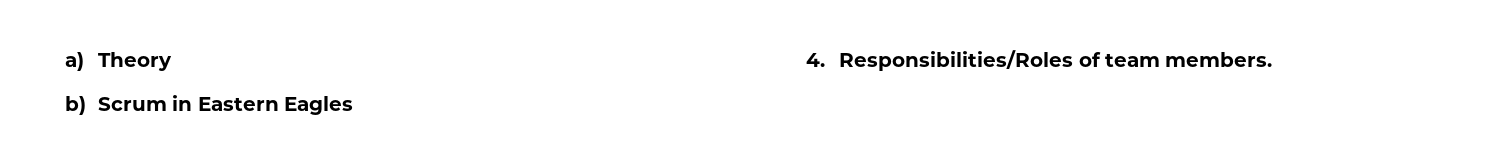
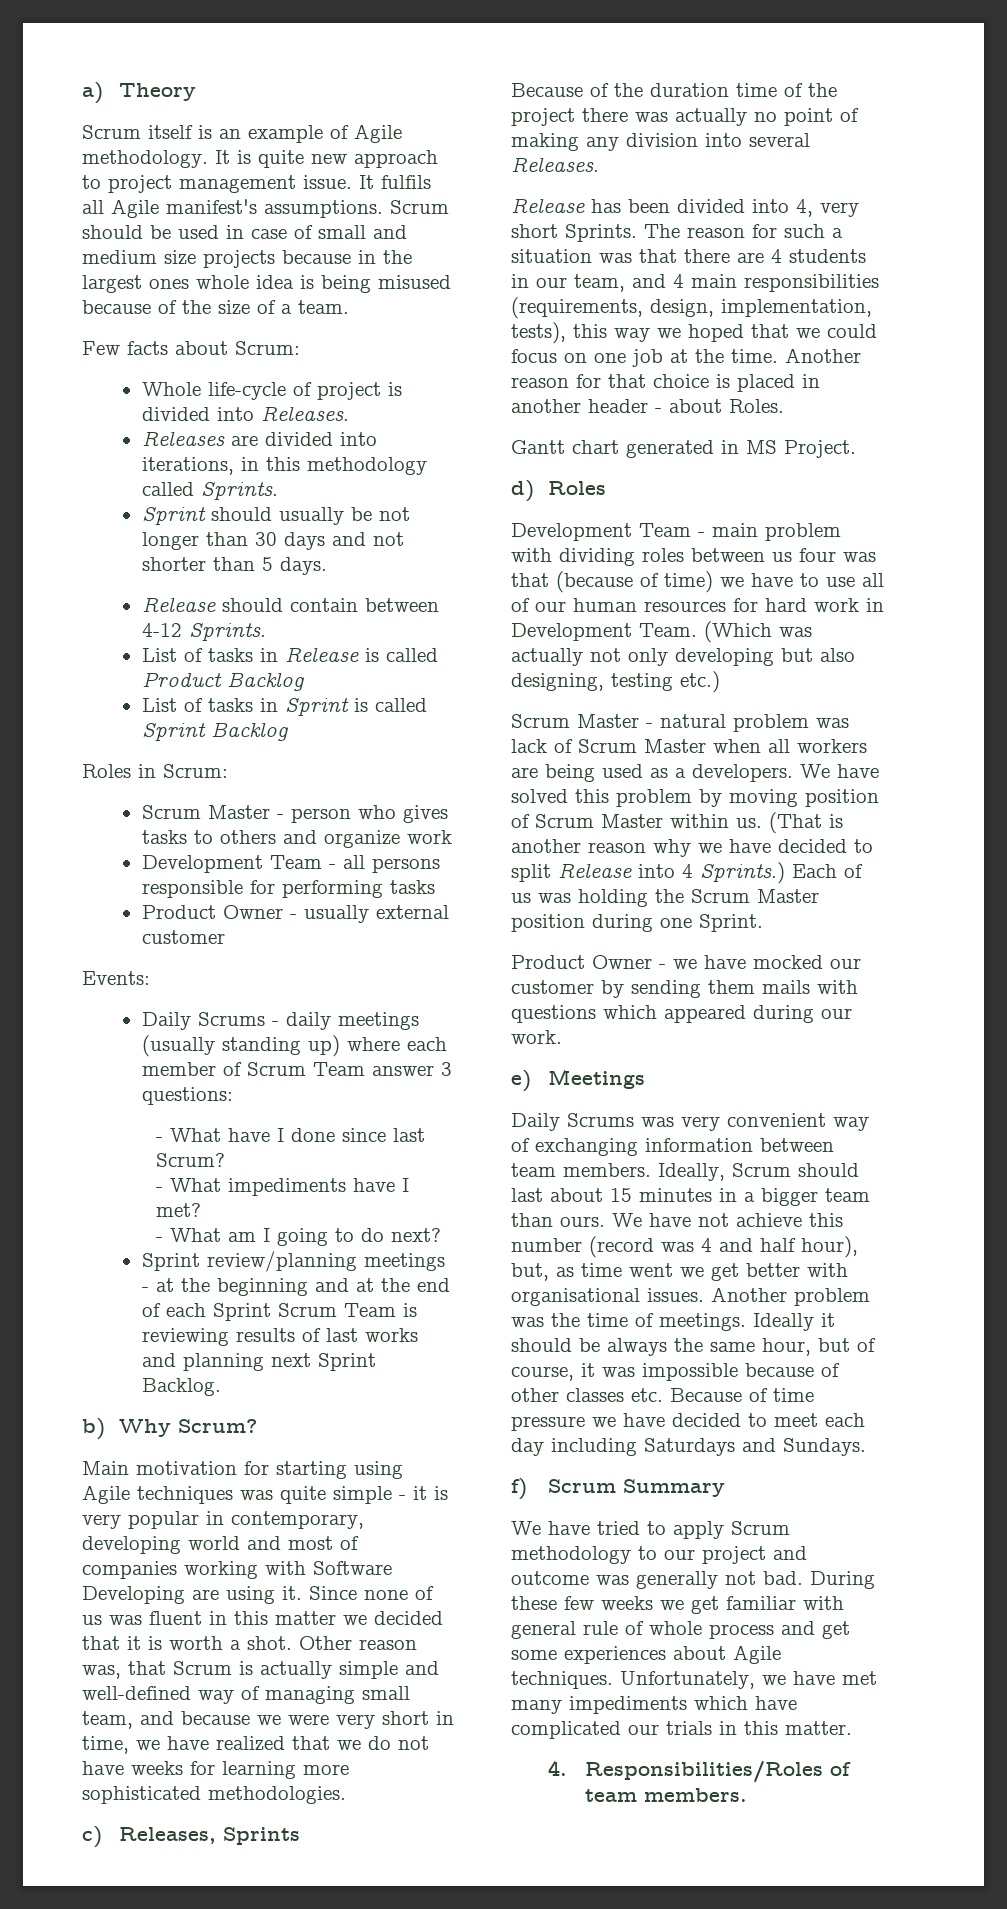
- b) Scrum in Eastern Eagles
+ Scrum itself is an example of Agile methodology. It is quite new approach to project management issue. It fulfils all Agile manifest's assumptions. Scrum should be used in case of small and medium size projects because in the largest ones whole idea is being misused because of the size of a team.
+ Few facts about Scrum:
+ Whole life-cycle of project is divided into Releases.
+ Releases are divided into iterations, in this methodology called Sprints.
+ Sprint should usually be not longer than 30 days and not shorter than 5 days.
+ Release should contain between 4-12 Sprints.
+ List of tasks in Release is called Product Backlog
+ List of tasks in Sprint is called Sprint Backlog
+ Roles in Scrum:
+ Scrum Master - person who gives tasks to others and organize work
+ Development Team - all persons responsible for performing tasks
+ Product Owner - usually external customer
+ Events:
+ Daily Scrums - daily meetings (usually standing up) where each member of Scrum Team answer 3 questions:
+ - What have I done since last Scrum?
+ - What impediments have I met?
+ - What am I going to do next?
+ Sprint review/planning meetings - at the beginning and at the end of each Sprint Scrum Team is reviewing results of last works and planning next Sprint Backlog.
+ b) Why Scrum?
+ Main motivation for starting using Agile techniques was quite simple - it is very popular in contemporary, developing world and most of companies working with Software Developing are using it. Since none of us was fluent in this matter we decided that it is worth a shot. Other reason was, that Scrum is actually simple and well-defined way of managing small team, and because we were very short in time, we have realized that we do not have weeks for learning more sophisticated methodologies.
+ c) Releases, Sprints
+ Because of the duration time of the project there was actually no point of making any division into several Releases.
+ Release has been divided into 4, very short Sprints. The reason for such a situation was that there are 4 students in our team, and 4 main responsibilities (requirements, design, implementation, tests), this way we hoped that we could focus on one job at the time. Another reason for that choice is placed in another header - about Roles.
+ Gantt chart generated in MS Project.
+ d) Roles
+ Development Team - main problem with dividing roles between us four was that (because of time) we have to use all of our human resources for hard work in Development Team. (Which was actually not only developing but also designing, testing etc.)
+ Scrum Master - natural problem was lack of Scrum Master when all workers are being used as a developers. We have solved this problem by moving position of Scrum Master within us. (That is another reason why we have decided to split Release into 4 Sprints.) Each of us was holding the Scrum Master position during one Sprint.
+ Product Owner - we have mocked our customer by sending them mails with questions which appeared during our work.
+ e) Meetings
+ Daily Scrums was very convenient way of exchanging information between team members. Ideally, Scrum should last about 15 minutes in a bigger team than ours. We have not achieve this number (record was 4 and half hour), but, as time went we get better with organisational issues. Another problem was the time of meetings. Ideally it should be always the same hour, but of course, it was impossible because of other classes etc. Because of time pressure we have decided to meet each day including Saturdays and Sundays.
+ f) Scrum Summary
+ We have tried to apply Scrum methodology to our project and outcome was generally not bad. During these few weeks we get familiar with general rule of whole process and get some experiences about Agile techniques. Unfortunately, we have met many impediments which have complicated our trials in this matter.

